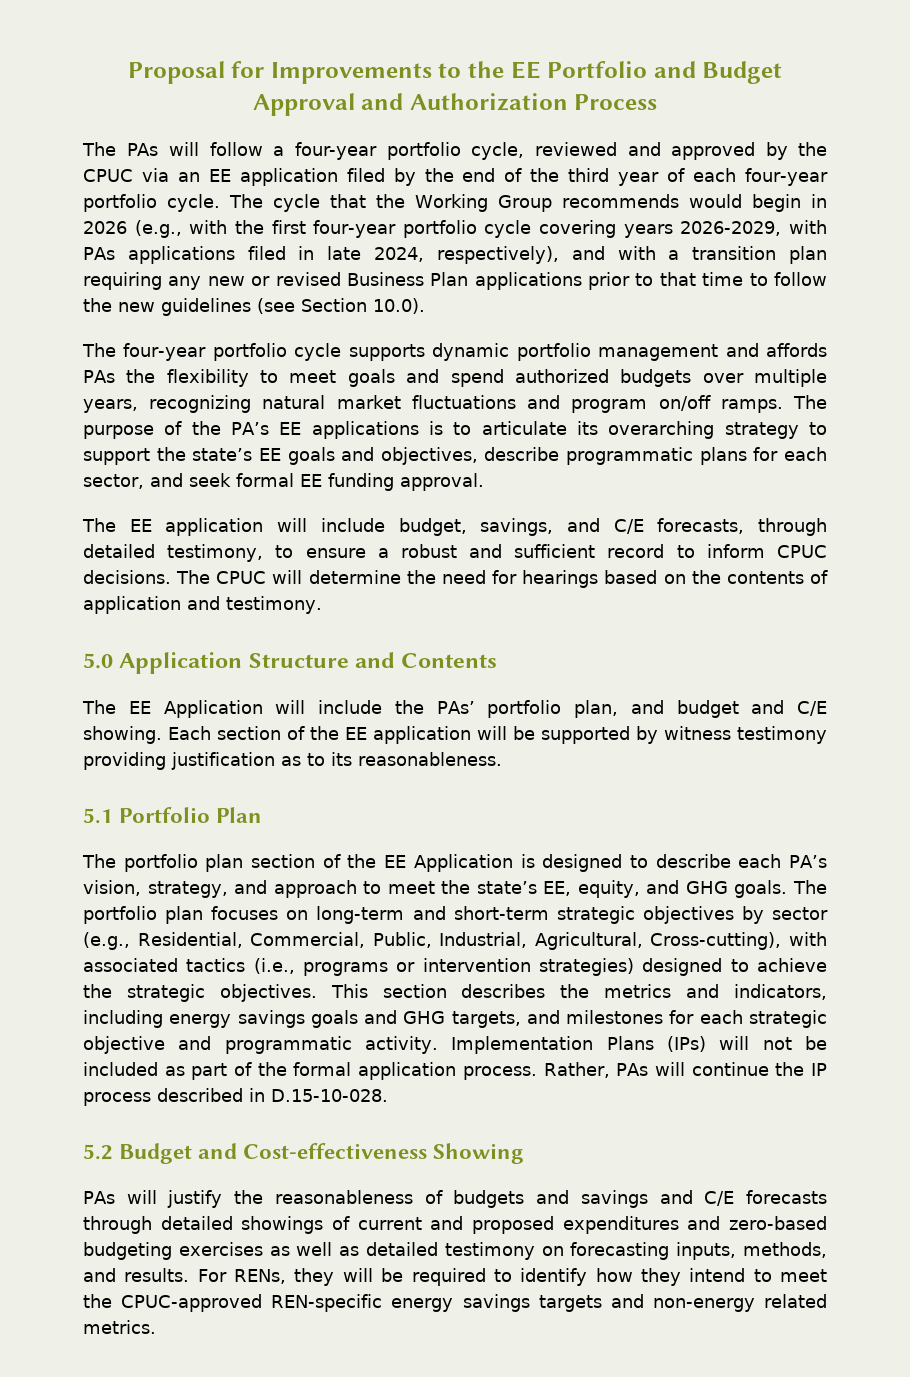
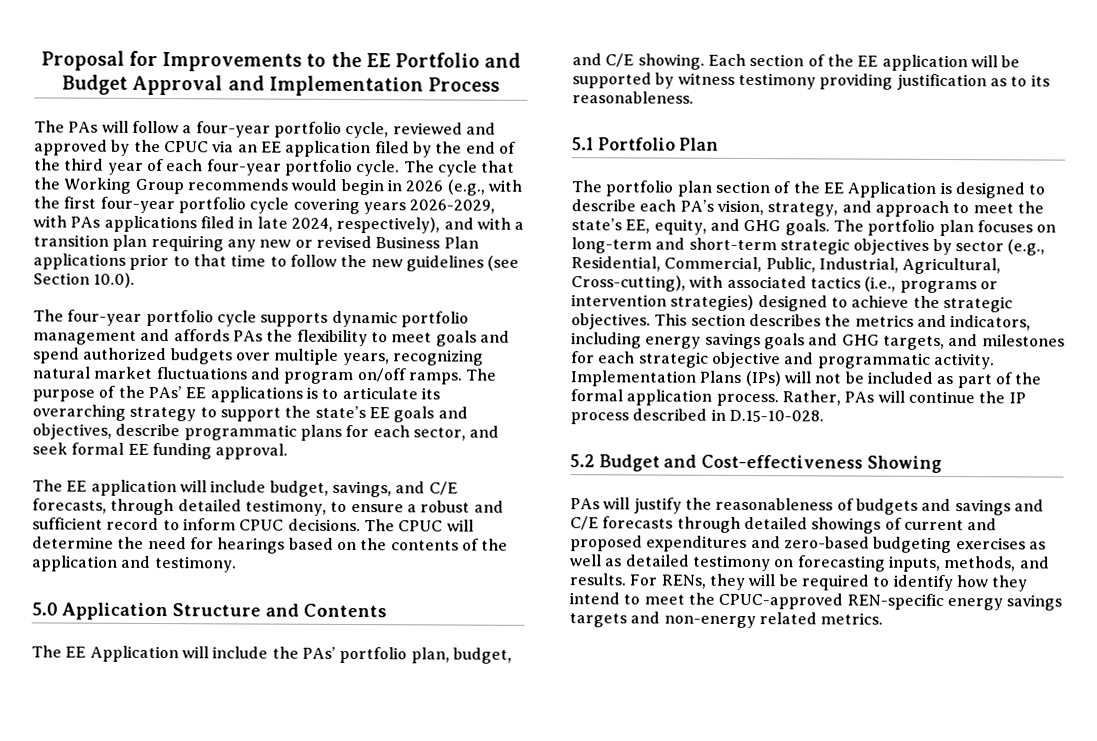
- Proposal for Improvements to the EE Portfolio and Budget Approval and Authorization Process
+ Proposal for Improvements to the EE Portfolio and Budget Approval and Implementation Process
- The purpose of the PA’s EE applications is to articulate its overarching strategy to support the state’s EE goals and objectives, describe programmatic plans for each sector, and seek formal EE funding approval.
+ The purpose of the PAs’ EE applications is to articulate its overarching strategy to support the state’s EE goals and objectives, describe programmatic plans for each sector, and seek formal EE funding approval.
- The CPUC will determine the need for hearings based on the contents of application and testimony.
+ The CPUC will determine the need for hearings based on the contents of the application and testimony.
- The EE Application will include the PAs’ portfolio plan, and budget and C/E showing.
+ The EE Application will include the PAs’ portfolio plan, budget, and C/E showing.

